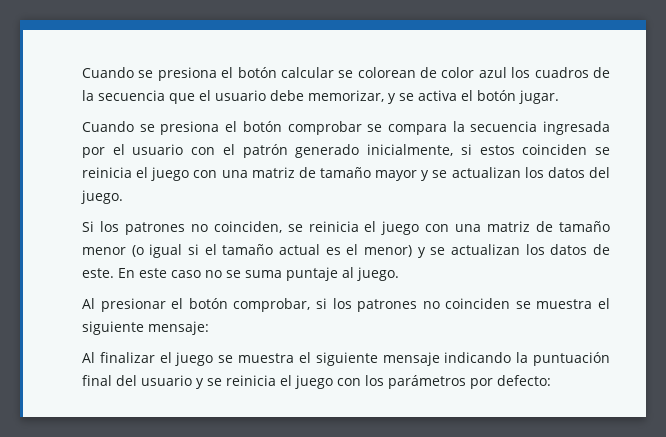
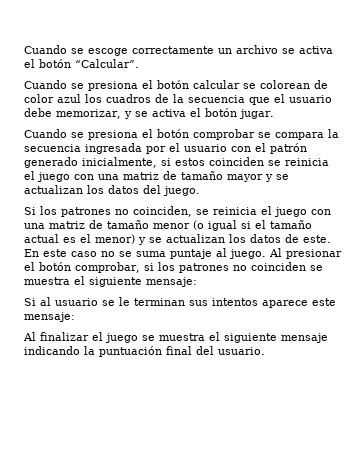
+ Cuando se escoge correctamente un archivo se activa el botón “Calcular”.
- En este caso no se suma puntaje al juego.
- Al presionar el botón comprobar, si los patrones no coinciden se muestra el siguiente mensaje:
+ En este caso no se suma puntaje al juego. Al presionar el botón comprobar, si los patrones no coinciden se muestra el siguiente mensaje:
+ Si al usuario se le terminan sus intentos aparece este mensaje:
- Al finalizar el juego se muestra el siguiente mensaje indicando la puntuación final del usuario y se reinicia el juego con los parámetros por defecto:
+ Al finalizar el juego se muestra el siguiente mensaje indicando la puntuación final del usuario.

